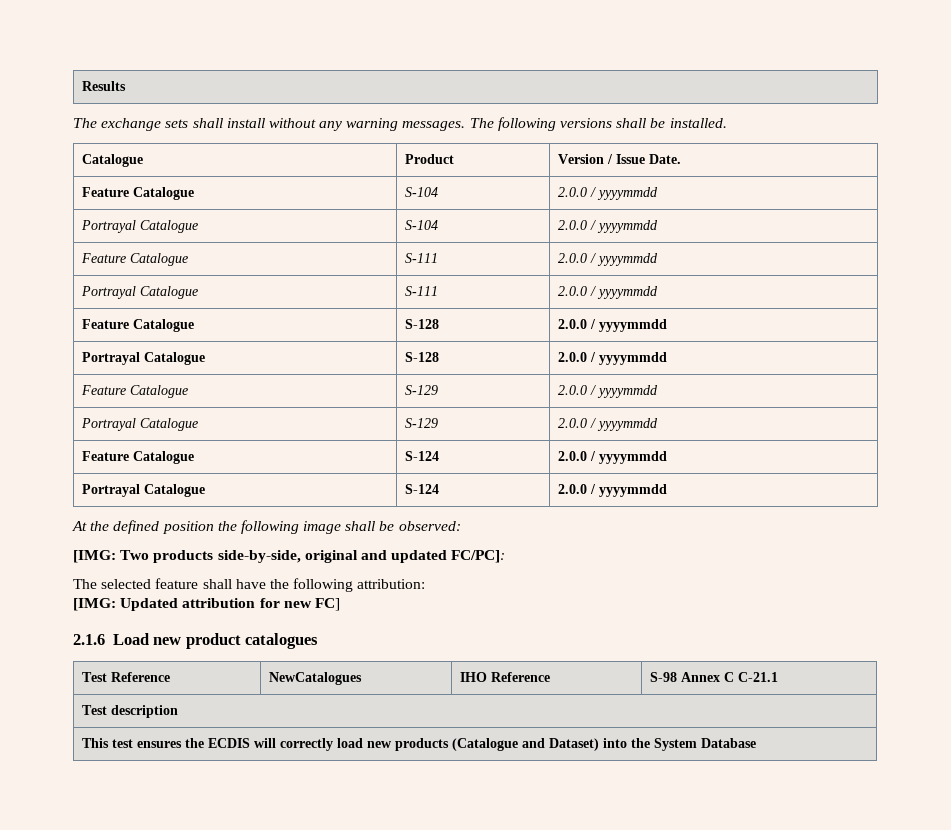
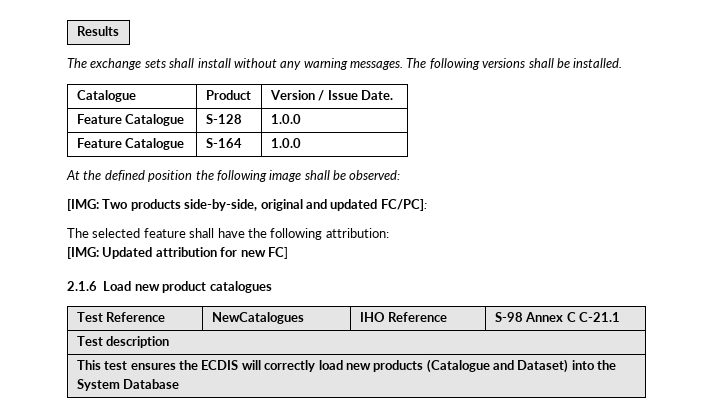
- Feature Catalogue | S-104 | 2.0.0 / yyyymmdd
- Portrayal Catalogue | S-104 | 2.0.0 / yyyymmdd
- Feature Catalogue | S-111 | 2.0.0 / yyyymmdd
- Portrayal Catalogue | S-111 | 2.0.0 / yyyymmdd
- Feature Catalogue | S-128 | 2.0.0 / yyyymmdd
- Portrayal Catalogue | S-128 | 2.0.0 / yyyymmdd
- Feature Catalogue | S-129 | 2.0.0 / yyyymmdd
- Portrayal Catalogue | S-129 | 2.0.0 / yyyymmdd
- Feature Catalogue | S-124 | 2.0.0 / yyyymmdd
- Portrayal Catalogue | S-124 | 2.0.0 / yyyymmdd
+ Feature Catalogue | S-128 | 1.0.0
+ Feature Catalogue | S-164 | 1.0.0

